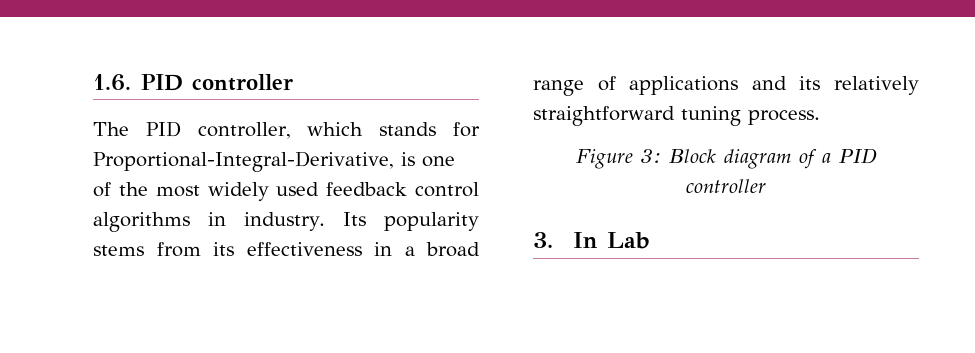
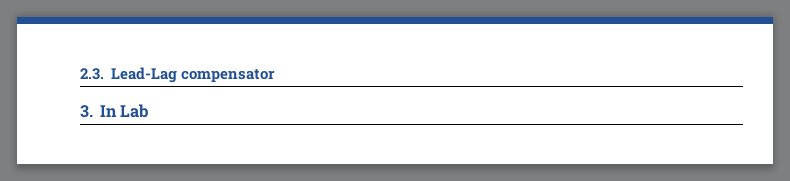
- 1.6. PID controller
- The PID controller, which stands for Proportional-Integral-Derivative, is one of the most widely used feedback control algorithms in industry. Its popularity stems from its effectiveness in a broad range of applications and its relatively straightforward tuning process.
- Figure 3: Block diagram of a PID controller
+ 2.3. Lead-Lag compensator

